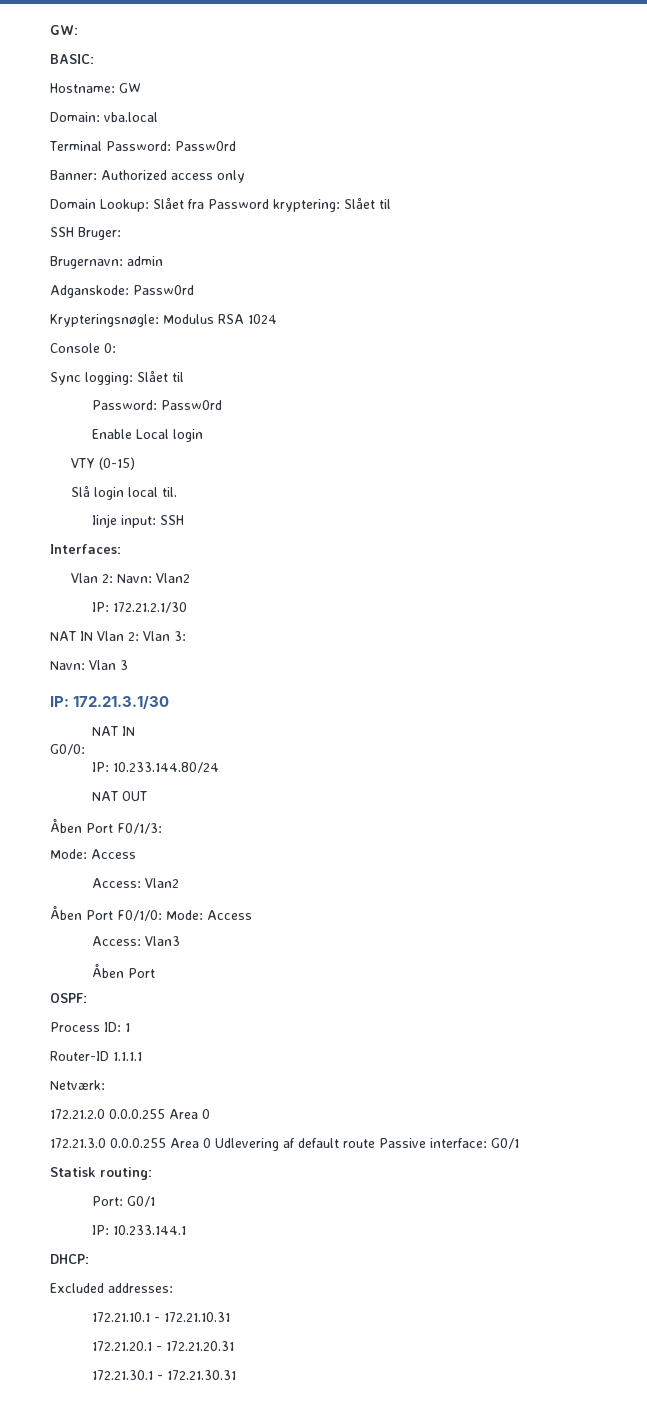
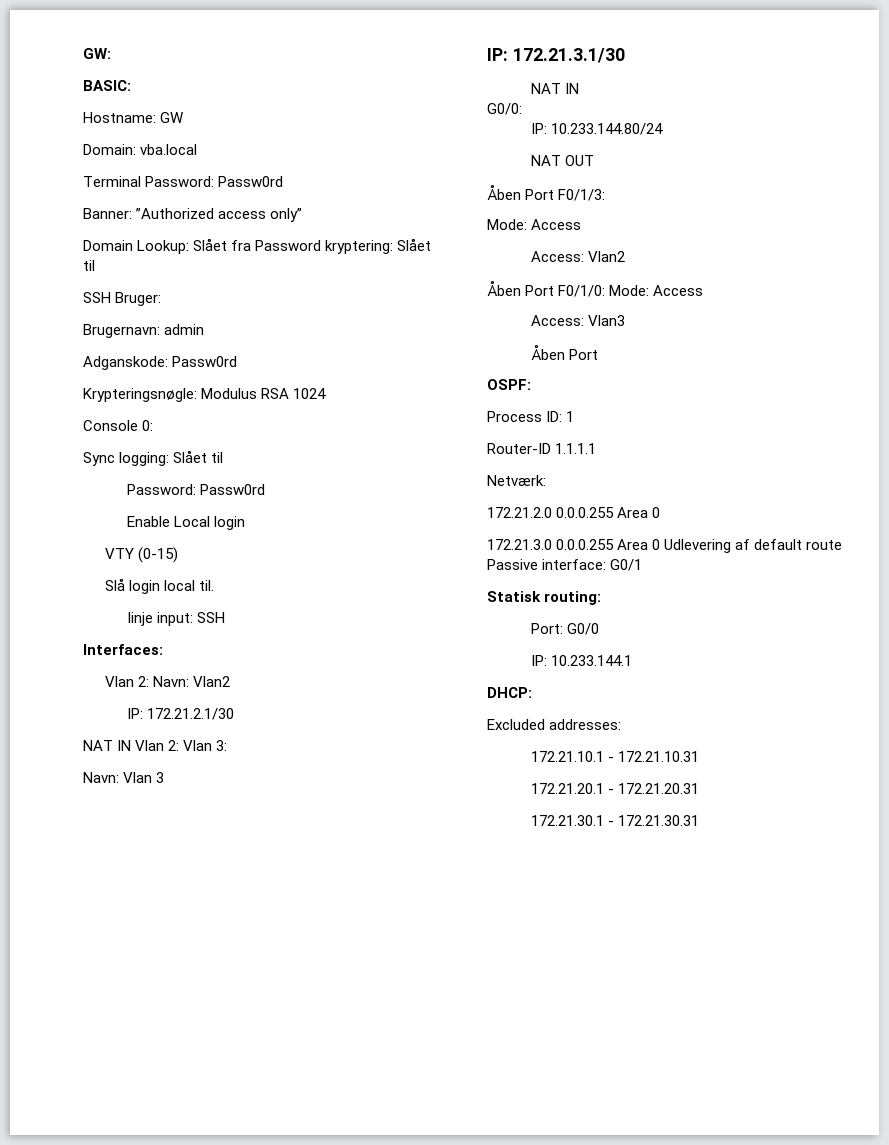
- Banner: Authorized access only
+ Banner: ”Authorized access only”
- Port: G0/1
+ Port: G0/0

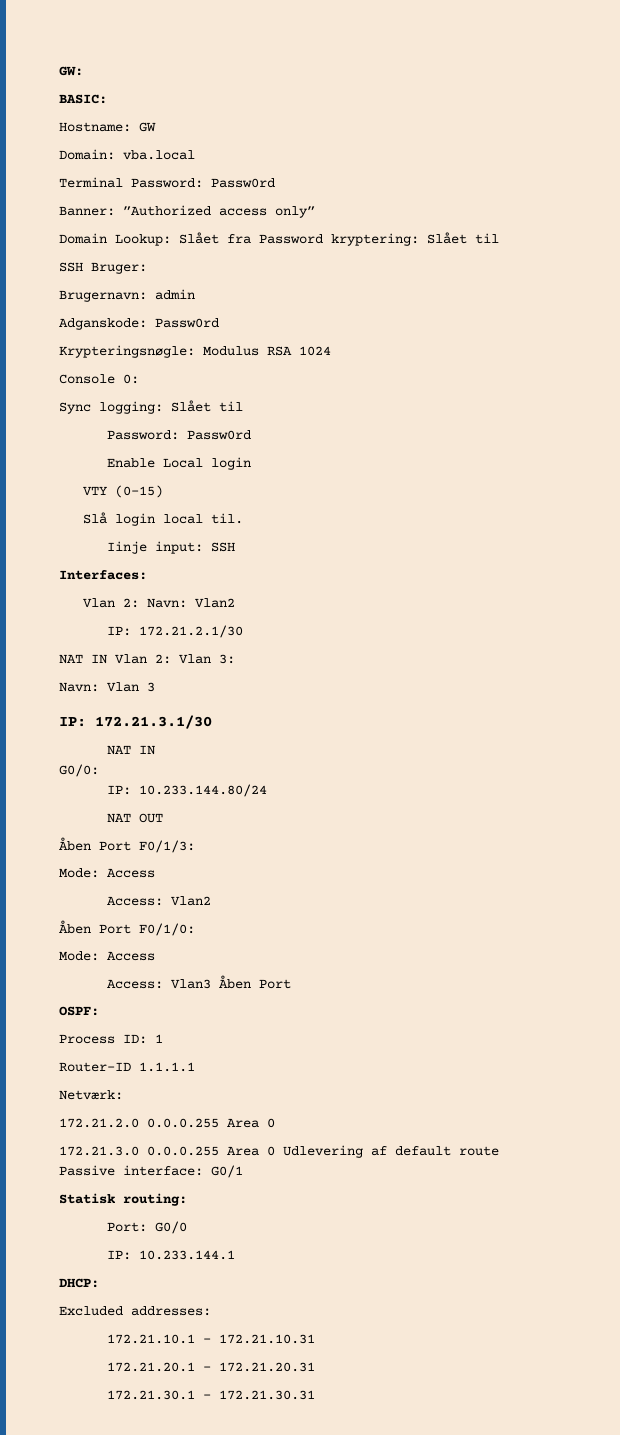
- Åben Port F0/1/0: Mode: Access
+ Åben Port F0/1/0:
+ Mode: Access
- Access: Vlan3
- Åben Port
+ Access: Vlan3 Åben Port

